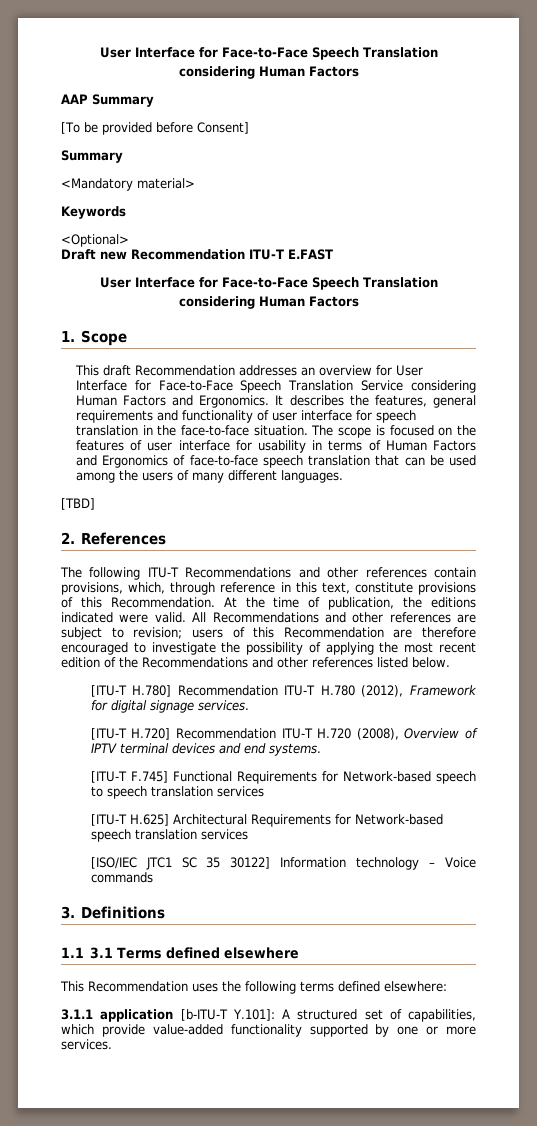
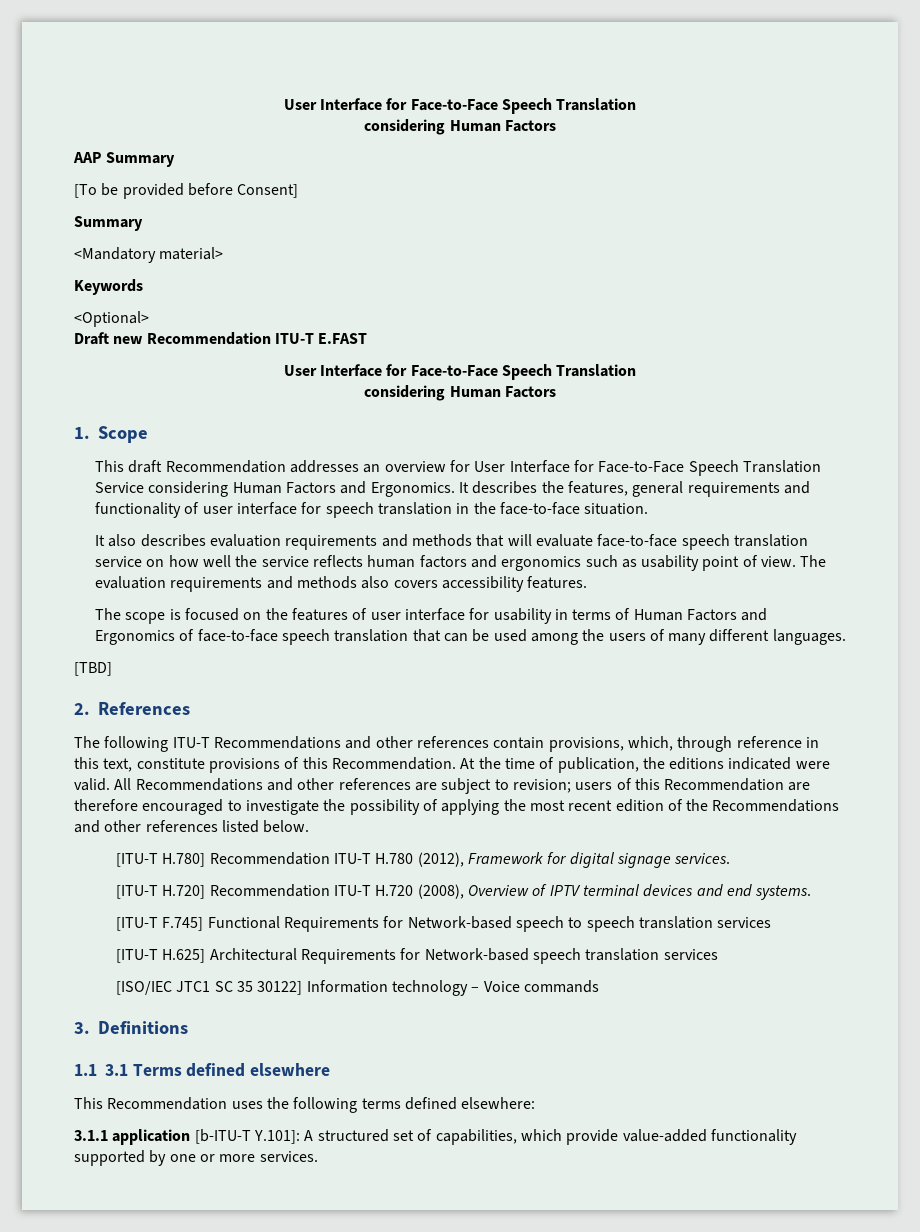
- It describes the features, general requirements and functionality of user interface for speech translation in the face-to-face situation. The scope is focused on the features of user interface for usability in terms of Human Factors and Ergonomics of face-to-face speech translation that can be used among the users of many different languages.
+ It describes the features, general requirements and functionality of user interface for speech translation in the face-to-face situation.
+ It also describes evaluation requirements and methods that will evaluate face-to-face speech translation service on how well the service reflects human factors and ergonomics such as usability point of view. The evaluation requirements and methods also covers accessibility features.
+ The scope is focused on the features of user interface for usability in terms of Human Factors and Ergonomics of face-to-face speech translation that can be used among the users of many different languages.

